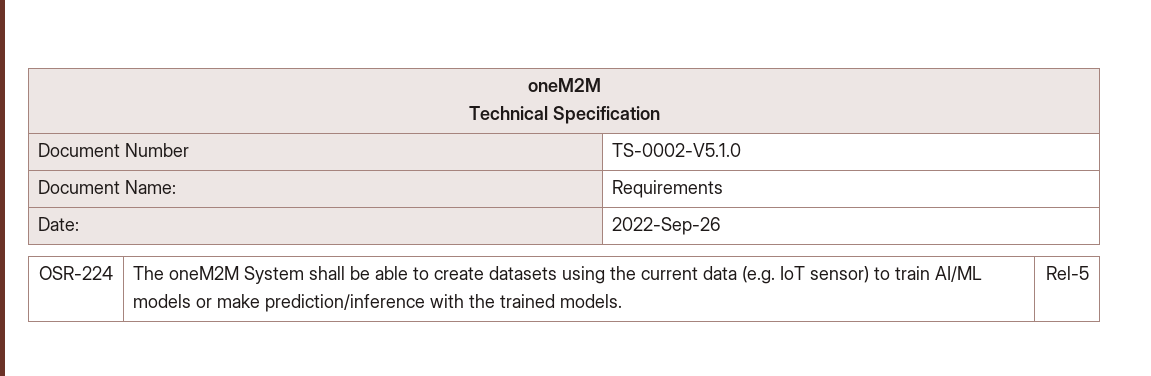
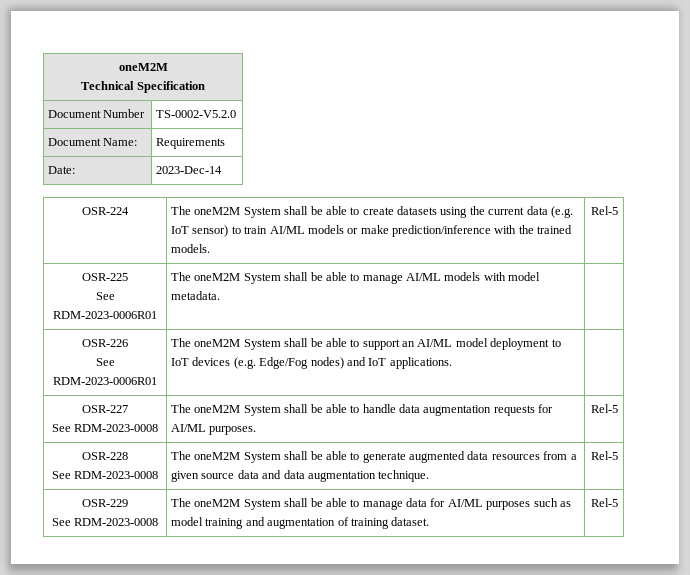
- Document Number | TS-0002-V5.1.0
+ Document Number | TS-0002-V5.2.0
- Date: | 2022-Sep-26
+ Date: | 2023-Dec-14
+ OSR-225
+ See RDM-2023-0006R01 | The oneM2M System shall be able to manage AI/ML models with model metadata. |
+ OSR-226
+ See RDM-2023-0006R01 | The oneM2M System shall be able to support an AI/ML model deployment to IoT devices (e.g. Edge/Fog nodes) and IoT applications. |
+ OSR-227
+ See RDM-2023-0008 | The oneM2M System shall be able to handle data augmentation requests for AI/ML purposes. | Rel-5
+ OSR-228
+ See RDM-2023-0008 | The oneM2M System shall be able to generate augmented data resources from a given source data and data augmentation technique. | Rel-5
+ OSR-229
+ See RDM-2023-0008 | The oneM2M System shall be able to manage data for AI/ML purposes such as model training and augmentation of training dataset. | Rel-5

